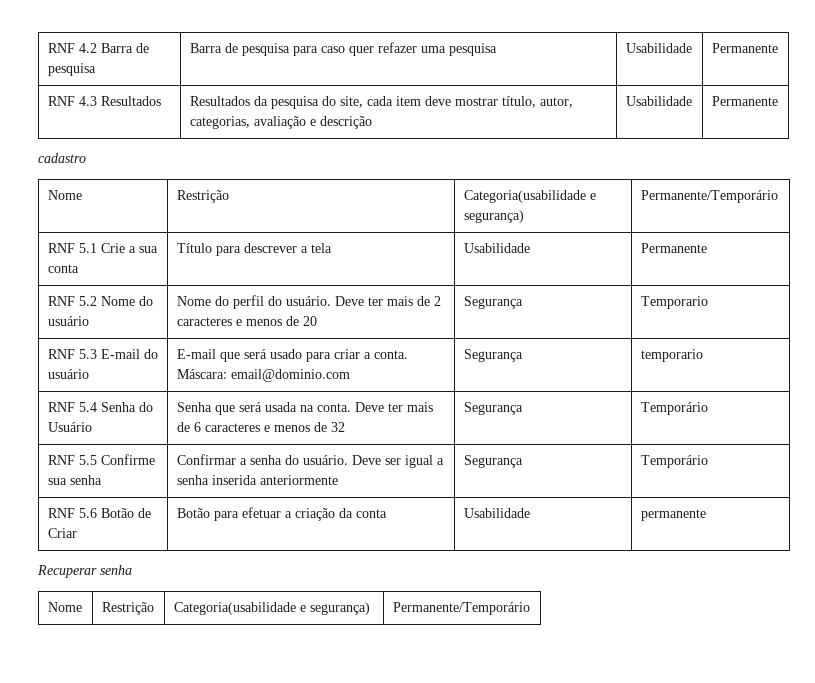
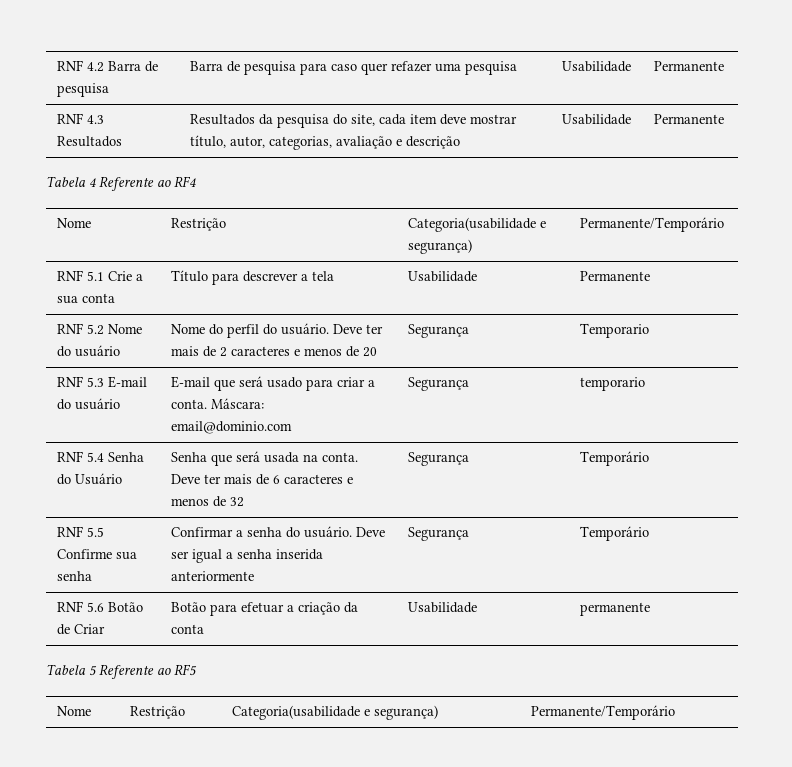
- cadastro
+ Tabela 4 Referente ao RF4
- Recuperar senha
+ Tabela 5 Referente ao RF5

